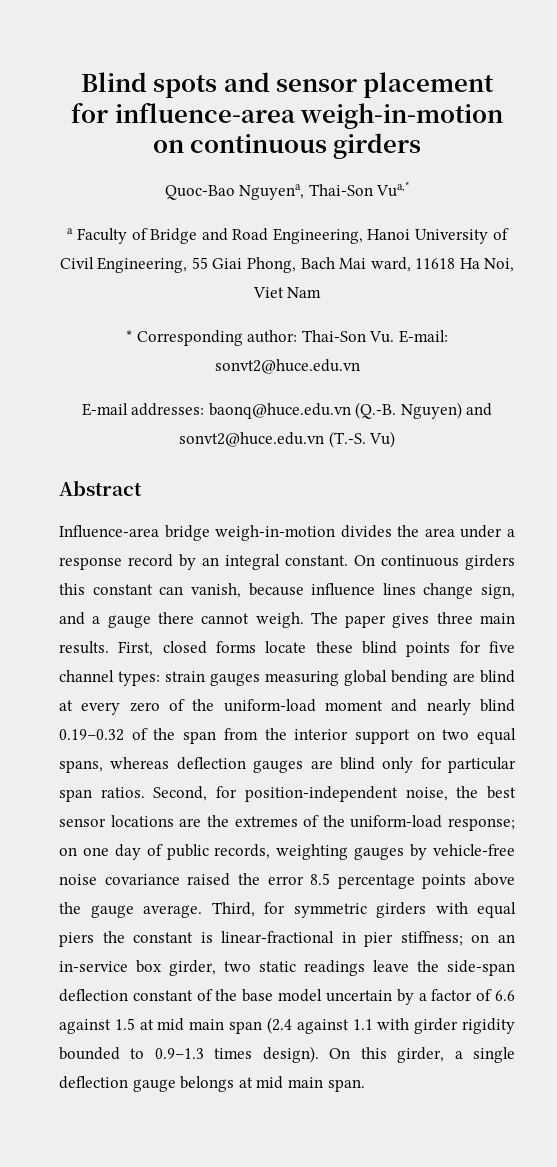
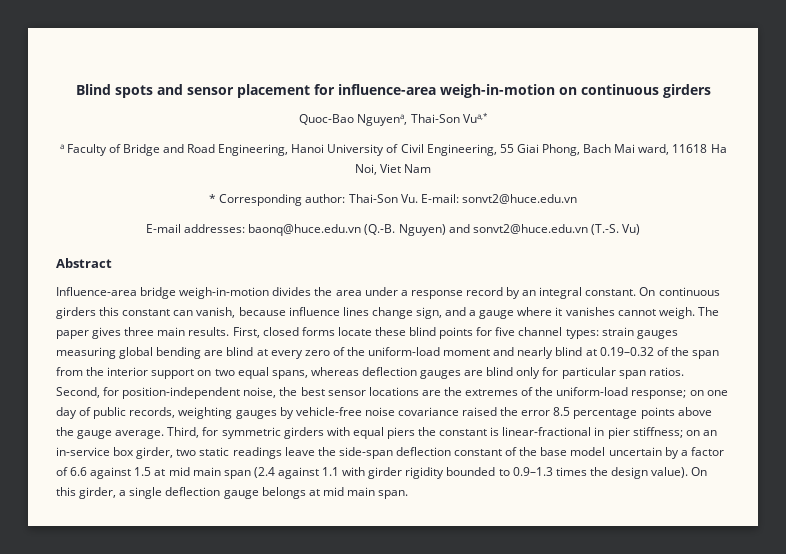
- On continuous girders this constant can vanish, because influence lines change sign, and a gauge there cannot weigh.
+ On continuous girders this constant can vanish, because influence lines change sign, and a gauge where it vanishes cannot weigh.
- First, closed forms locate these blind points for five channel types: strain gauges measuring global bending are blind at every zero of the uniform-load moment and nearly blind 0.19–0.32 of the span from the interior support on two equal spans, whereas deflection gauges are blind only for particular span ratios.
+ First, closed forms locate these blind points for five channel types: strain gauges measuring global bending are blind at every zero of the uniform-load moment and nearly blind at 0.19–0.32 of the span from the interior support on two equal spans, whereas deflection gauges are blind only for particular span ratios.
- Third, for symmetric girders with equal piers the constant is linear-fractional in pier stiffness; on an in-service box girder, two static readings leave the side-span deflection constant of the base model uncertain by a factor of 6.6 against 1.5 at mid main span (2.4 against 1.1 with girder rigidity bounded to 0.9–1.3 times design).
+ Third, for symmetric girders with equal piers the constant is linear-fractional in pier stiffness; on an in-service box girder, two static readings leave the side-span deflection constant of the base model uncertain by a factor of 6.6 against 1.5 at mid main span (2.4 against 1.1 with girder rigidity bounded to 0.9–1.3 times the design value).

